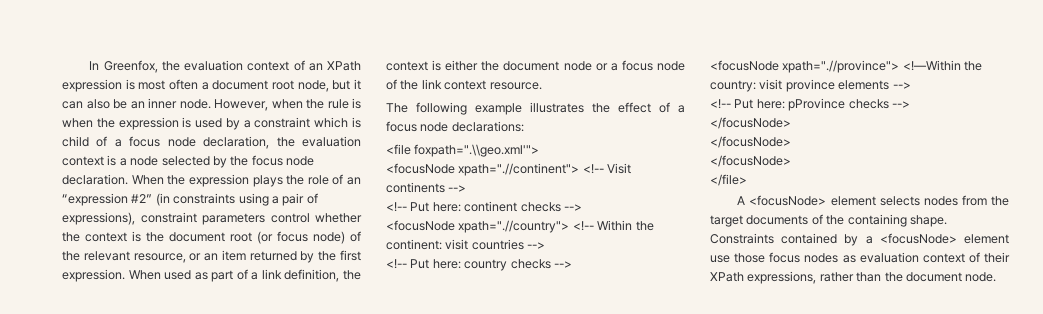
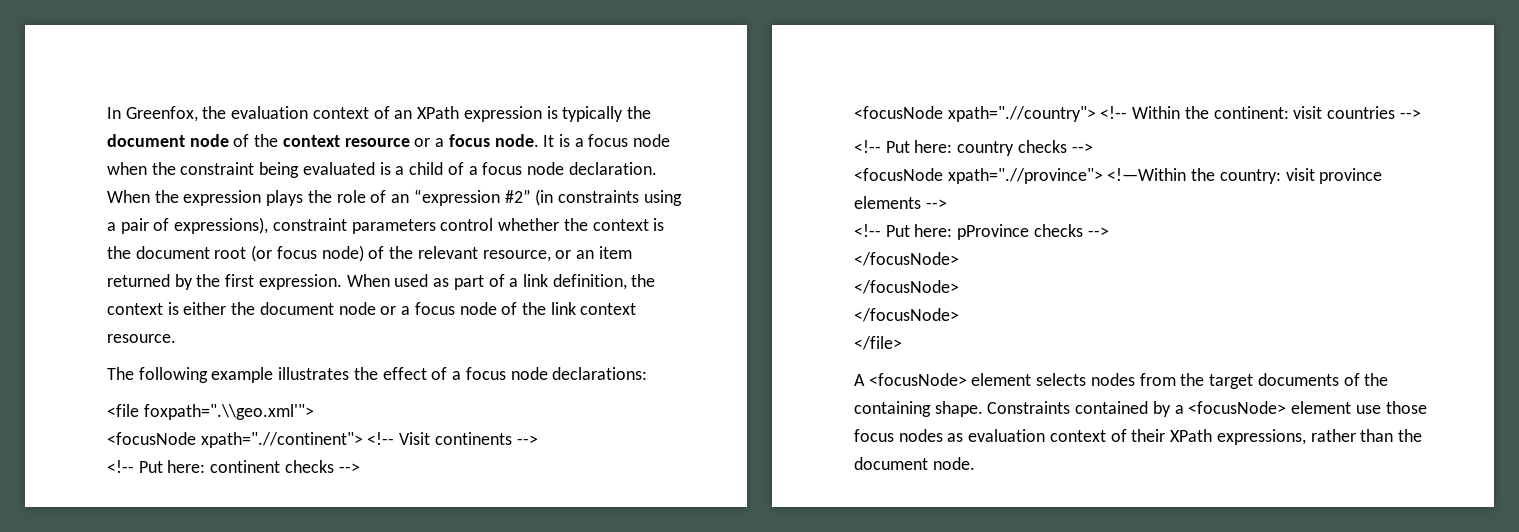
- In Greenfox, the evaluation context of an XPath expression is most often a document root node, but it can also be an inner node. However, when the rule is when the expression is used by a constraint which is child of a focus node declaration, the evaluation context is a node selected by the focus node declaration.
+ In Greenfox, the evaluation context of an XPath expression is typically the document node of the context resource or a focus node. It is a focus node when the constraint being evaluated is a child of a focus node declaration.

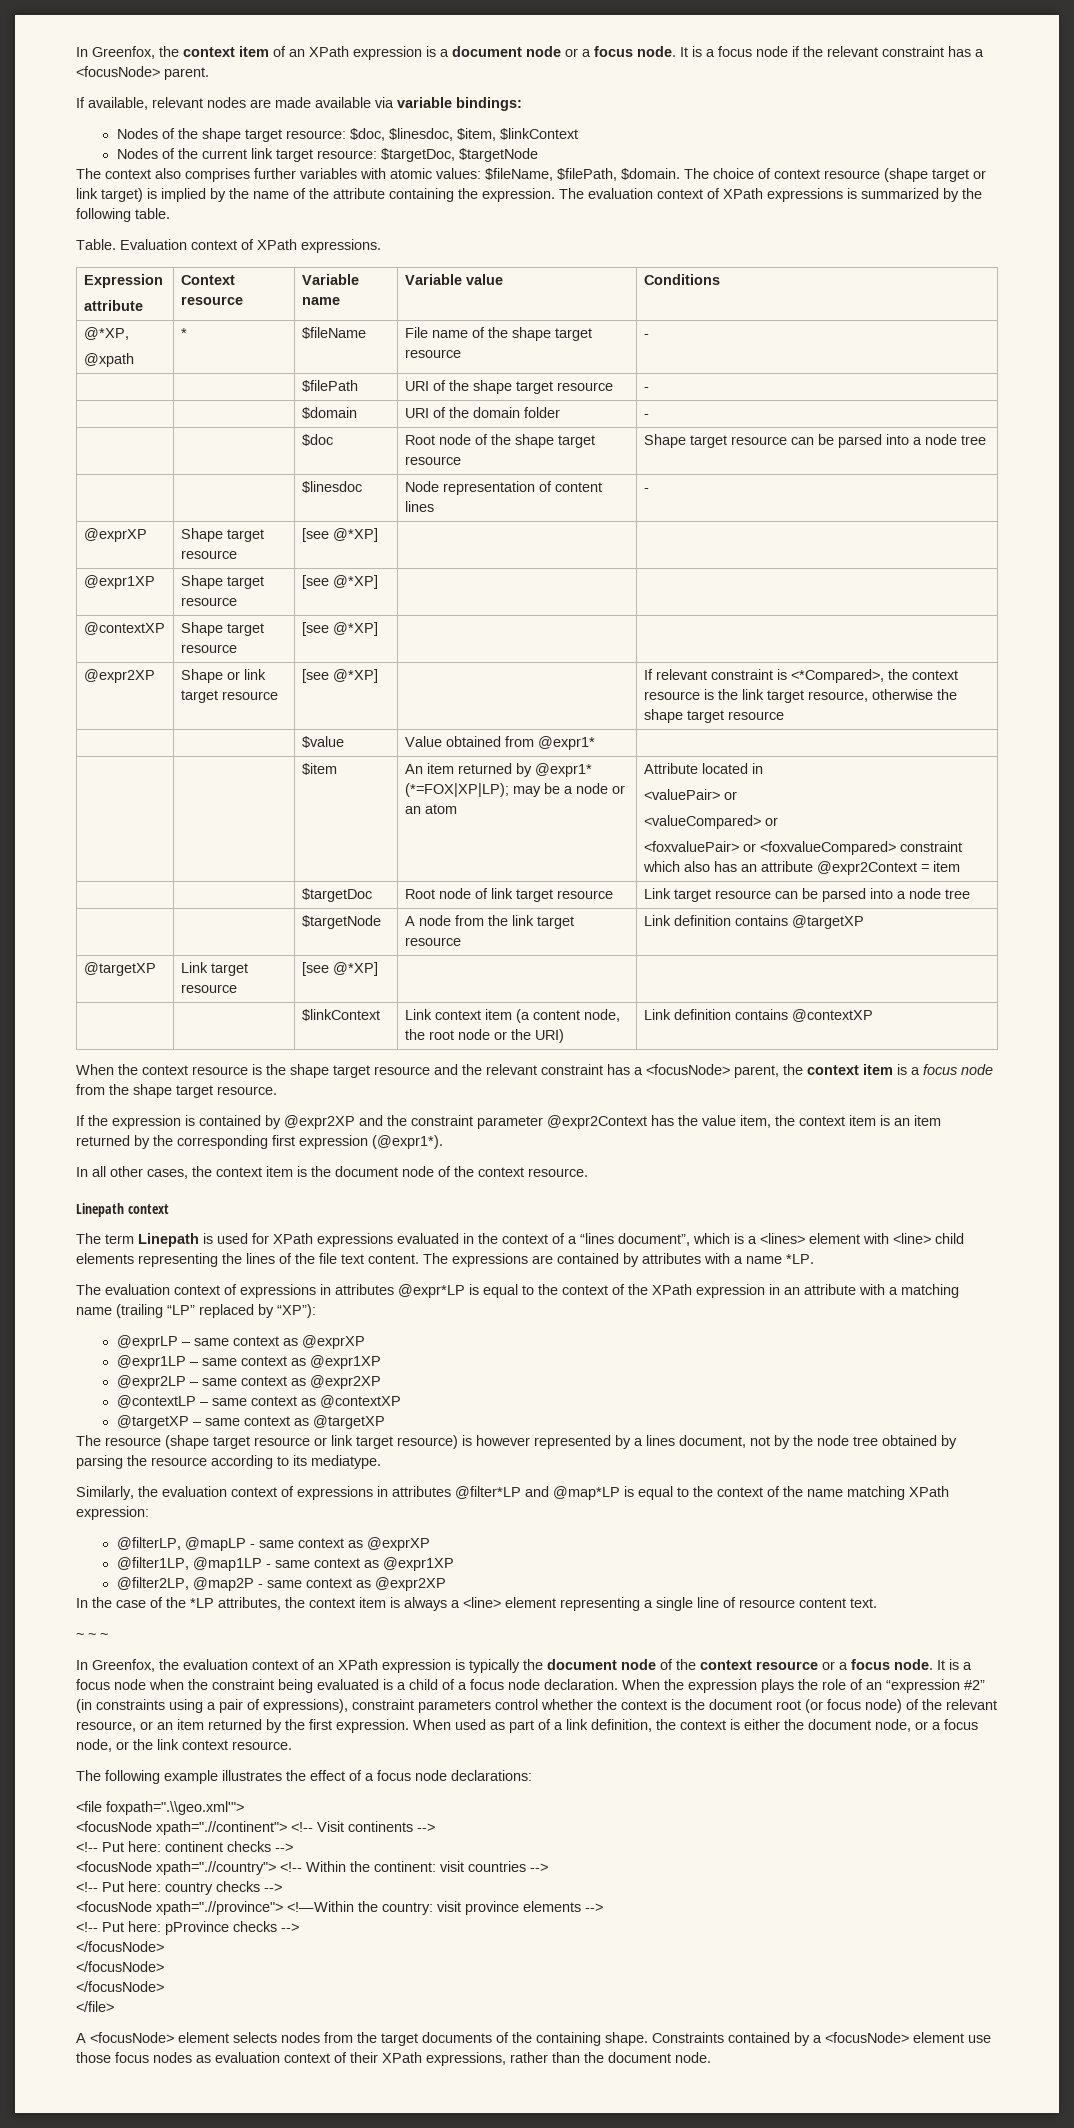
+ In Greenfox, the context item of an XPath expression is a document node or a focus node. It is a focus node if the relevant constraint has a <focusNode> parent.
+ If available, relevant nodes are made available via variable bindings:
+ Nodes of the shape target resource: $doc, $linesdoc, $item, $linkContext
+ Nodes of the current link target resource: $targetDoc, $targetNode
+ The context also comprises further variables with atomic values: $fileName, $filePath, $domain. The choice of context resource (shape target or link target) is implied by the name of the attribute containing the expression. The evaluation context of XPath expressions is summarized by the following table.
+ Table. Evaluation context of XPath expressions.
+ Expression
+ attribute | Context resource | Variable name | Variable value | Conditions
+ @*XP,
+ @xpath | * | $fileName | File name of the shape target resource | -
+ | | $filePath | URI of the shape target resource | -
+ | | $domain | URI of the domain folder | -
+ | | $doc | Root node of the shape target resource | Shape target resource can be parsed into a node tree
+ | | $linesdoc | Node representation of content lines | -
+ @exprXP | Shape target resource | [see @*XP] | |
+ @expr1XP | Shape target resource | [see @*XP] | |
+ @contextXP | Shape target resource | [see @*XP] | |
+ @expr2XP | Shape or link target resource | [see @*XP] | | If relevant constraint is <*Compared>, the context resource is the link target resource, otherwise the shape target resource
+ | | $value | Value obtained from @expr1* |
+ | | $item | An item returned by @expr1* (*=FOX|XP|LP); may be a node or an atom | Attribute located in
+ <valuePair> or
+ <valueCompared> or
+ <foxvaluePair> or <foxvalueCompared> constraint which also has an attribute @expr2Context = item
+ | | $targetDoc | Root node of link target resource | Link target resource can be parsed into a node tree
+ | | $targetNode | A node from the link target resource | Link definition contains @targetXP
+ @targetXP | Link target resource | [see @*XP] | |
+ | | $linkContext | Link context item (a content node, the root node or the URI) | Link definition contains @contextXP
+ When the context resource is the shape target resource and the relevant constraint has a <focusNode> parent, the context item is a focus node from the shape target resource.
+ If the expression is contained by @expr2XP and the constraint parameter @expr2Context has the value item, the context item is an item returned by the corresponding first expression (@expr1*).
+ In all other cases, the context item is the document node of the context resource.
+ Linepath context
+ The term Linepath is used for XPath expressions evaluated in the context of a “lines document”, which is a <lines> element with <line> child elements representing the lines of the file text content. The expressions are contained by attributes with a name *LP.
+ The evaluation context of expressions in attributes @expr*LP is equal to the context of the XPath expression in an attribute with a matching name (trailing “LP” replaced by “XP”):
+ @exprLP – same context as @exprXP
+ @expr1LP – same context as @expr1XP
+ @expr2LP – same context as @expr2XP
+ @contextLP – same context as @contextXP
+ @targetXP – same context as @targetXP
+ The resource (shape target resource or link target resource) is however represented by a lines document, not by the node tree obtained by parsing the resource according to its mediatype.
+ Similarly, the evaluation context of expressions in attributes @filter*LP and @map*LP is equal to the context of the name matching XPath expression:
+ @filterLP, @mapLP - same context as @exprXP
+ @filter1LP, @map1LP - same context as @expr1XP
+ @filter2LP, @map2P - same context as @expr2XP
+ In the case of the *LP attributes, the context item is always a <line> element representing a single line of resource content text.
+ ~ ~ ~
- When used as part of a link definition, the context is either the document node or a focus node of the link context resource.
+ When used as part of a link definition, the context is either the document node, or a focus node, or the link context resource.

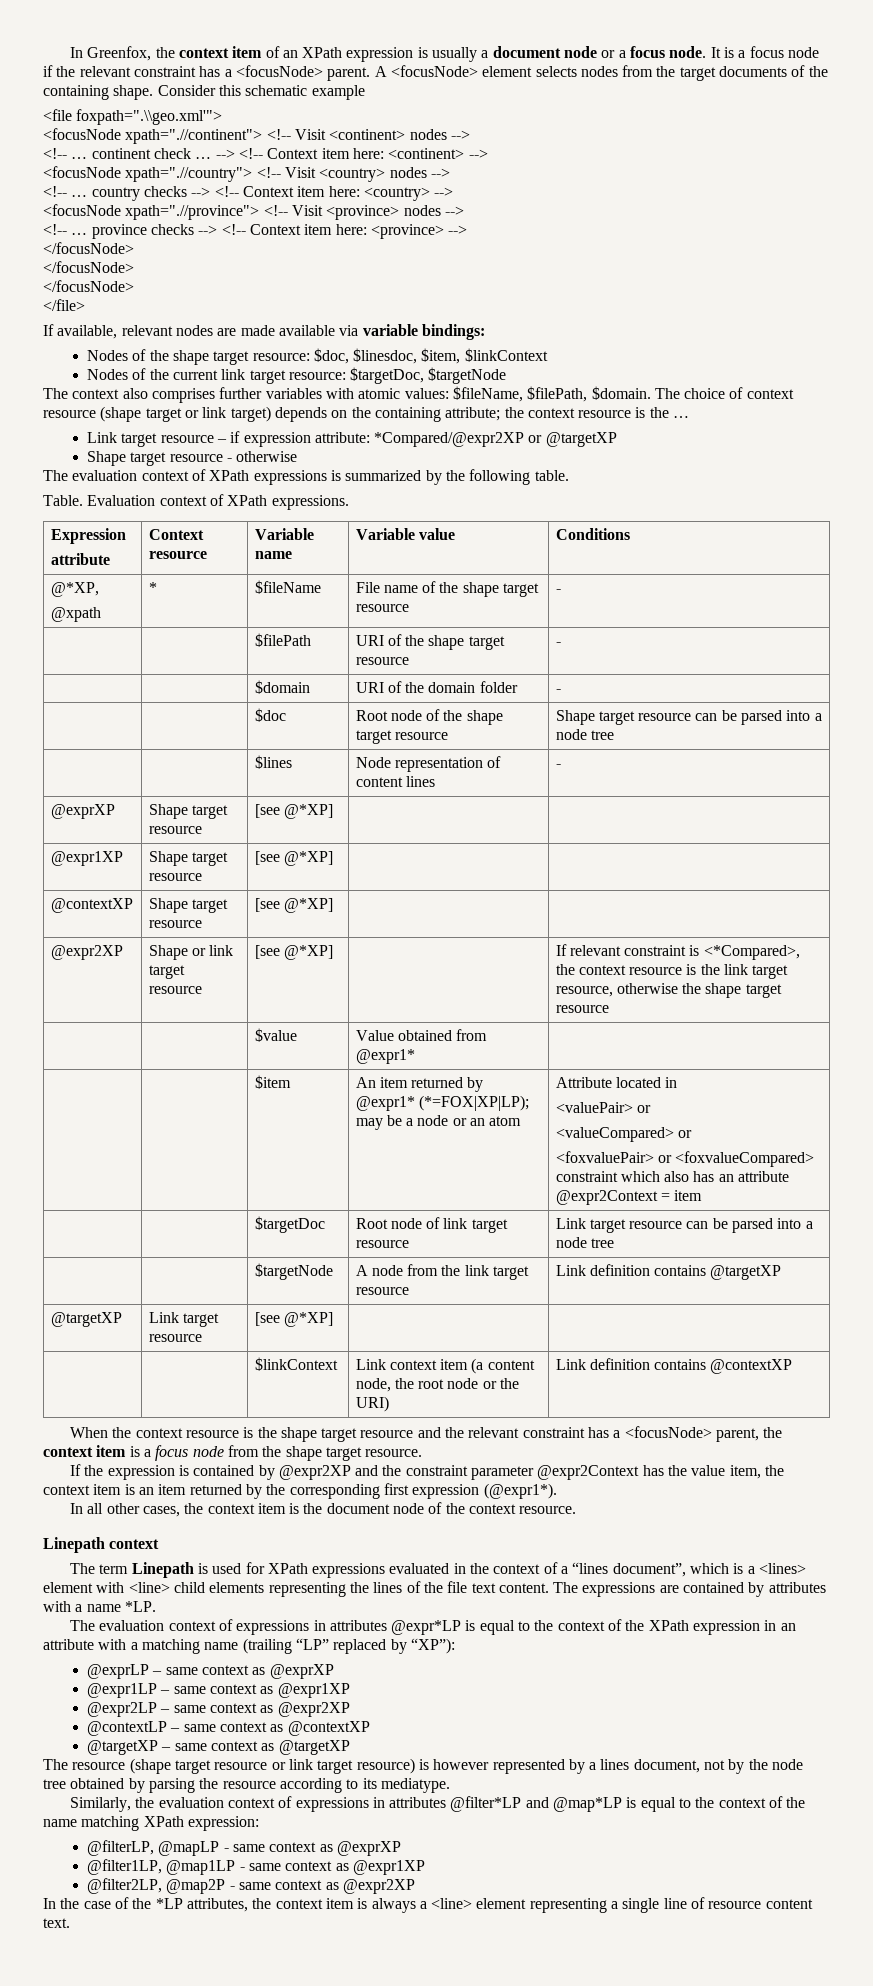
- In Greenfox, the context item of an XPath expression is a document node or a focus node.
+ In Greenfox, the context item of an XPath expression is usually a document node or a focus node.
+ A <focusNode> element selects nodes from the target documents of the containing shape. Consider this schematic example
+ <file foxpath=".\\geo.xml'">
+ <focusNode xpath=".//continent"> <!-- Visit <continent> nodes -->
+ <!-- … continent check … --> <!-- Context item here: <continent> -->
+ <focusNode xpath=".//country"> <!-- Visit <country> nodes -->
+ <!-- … country checks --> <!-- Context item here: <country> -->
+ <focusNode xpath=".//province"> <!-- Visit <province> nodes -->
+ <!-- … province checks --> <!-- Context item here: <province> -->
+ </focusNode>
+ </focusNode>
+ </focusNode>
+ </file>
- The choice of context resource (shape target or link target) is implied by the name of the attribute containing the expression. The evaluation context of XPath expressions is summarized by the following table.
+ The choice of context resource (shape target or link target) depends on the containing attribute; the context resource is the …
+ Link target resource – if expression attribute: *Compared/@expr2XP or @targetXP
+ Shape target resource - otherwise
+ The evaluation context of XPath expressions is summarized by the following table.
- | | $linesdoc | Node representation of content lines | -
+ | | $lines | Node representation of content lines | -
- ~ ~ ~
- In Greenfox, the evaluation context of an XPath expression is typically the document node of the context resource or a focus node. It is a focus node when the constraint being evaluated is a child of a focus node declaration. When the expression plays the role of an “expression #2” (in constraints using a pair of expressions), constraint parameters control whether the context is the document root (or focus node) of the relevant resource, or an item returned by the first expression. When used as part of a link definition, the context is either the document node, or a focus node, or the link context resource.
- The following example illustrates the effect of a focus node declarations:
- <file foxpath=".\\geo.xml'">
- <focusNode xpath=".//continent"> <!-- Visit continents -->
- <!-- Put here: continent checks -->
- <focusNode xpath=".//country"> <!-- Within the continent: visit countries -->
- <!-- Put here: country checks -->
- <focusNode xpath=".//province"> <!—Within the country: visit province elements -->
- <!-- Put here: pProvince checks -->
- </focusNode>
- </focusNode>
- </focusNode>
- </file>
- A <focusNode> element selects nodes from the target documents of the containing shape. Constraints contained by a <focusNode> element use those focus nodes as evaluation context of their XPath expressions, rather than the document node.

